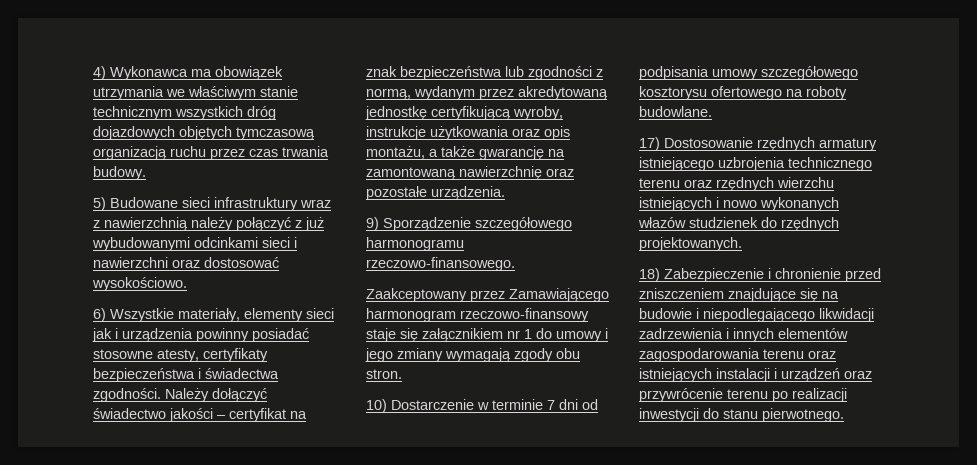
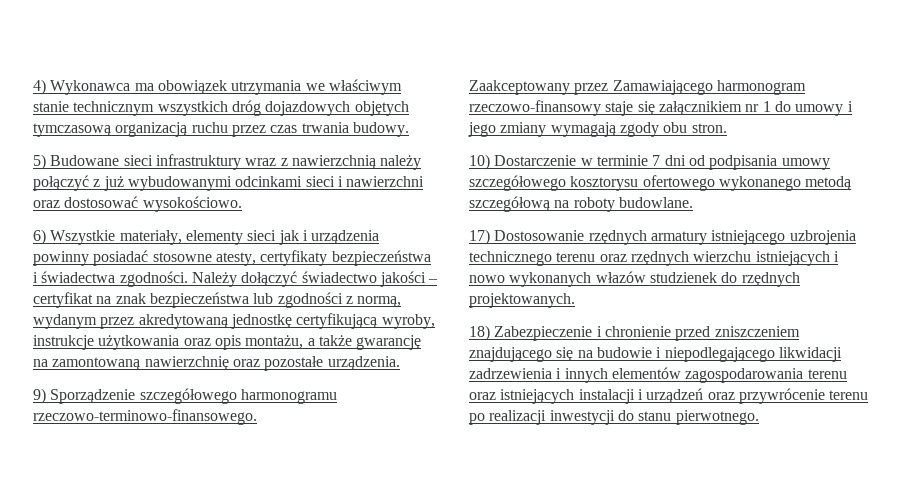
- 9) Sporządzenie szczegółowego harmonogramu rzeczowo-finansowego.
+ 9) Sporządzenie szczegółowego harmonogramu rzeczowo-terminowo-finansowego.
- 10) Dostarczenie w terminie 7 dni od podpisania umowy szczegółowego kosztorysu ofertowego na roboty budowlane.
+ 10) Dostarczenie w terminie 7 dni od podpisania umowy szczegółowego kosztorysu ofertowego wykonanego metodą szczegółową na roboty budowlane.
- 18) Zabezpieczenie i chronienie przed zniszczeniem znajdujące się na budowie i niepodlegającego likwidacji zadrzewienia i innych elementów zagospodarowania terenu oraz istniejących instalacji i urządzeń oraz przywrócenie terenu po realizacji inwestycji do stanu pierwotnego.
+ 18) Zabezpieczenie i chronienie przed zniszczeniem znajdującego się na budowie i niepodlegającego likwidacji zadrzewienia i innych elementów zagospodarowania terenu oraz istniejących instalacji i urządzeń oraz przywrócenie terenu po realizacji inwestycji do stanu pierwotnego.

